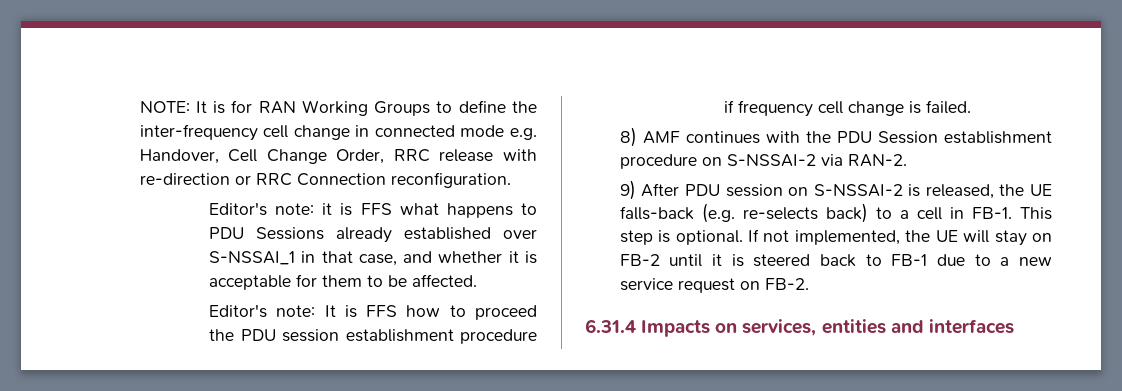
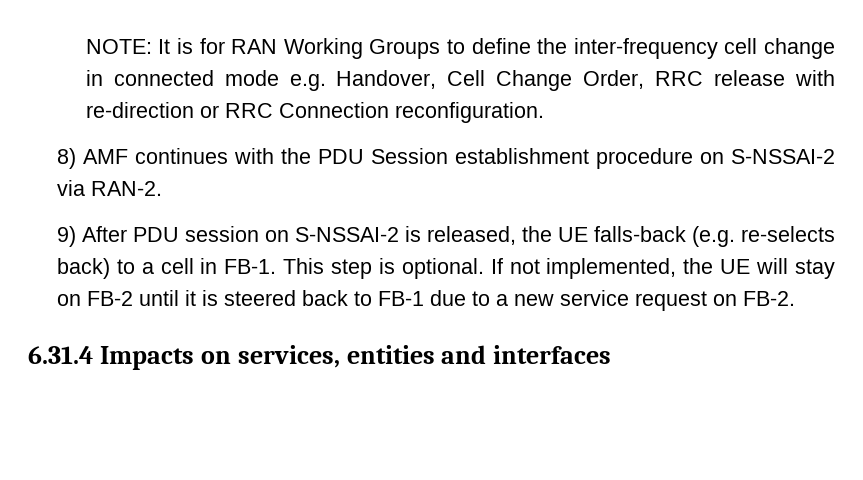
- Editor's note: it is FFS what happens to PDU Sessions already established over S-NSSAI_1 in that case, and whether it is acceptable for them to be affected.
- Editor's note: It is FFS how to proceed the PDU session establishment procedure if frequency cell change is failed.

